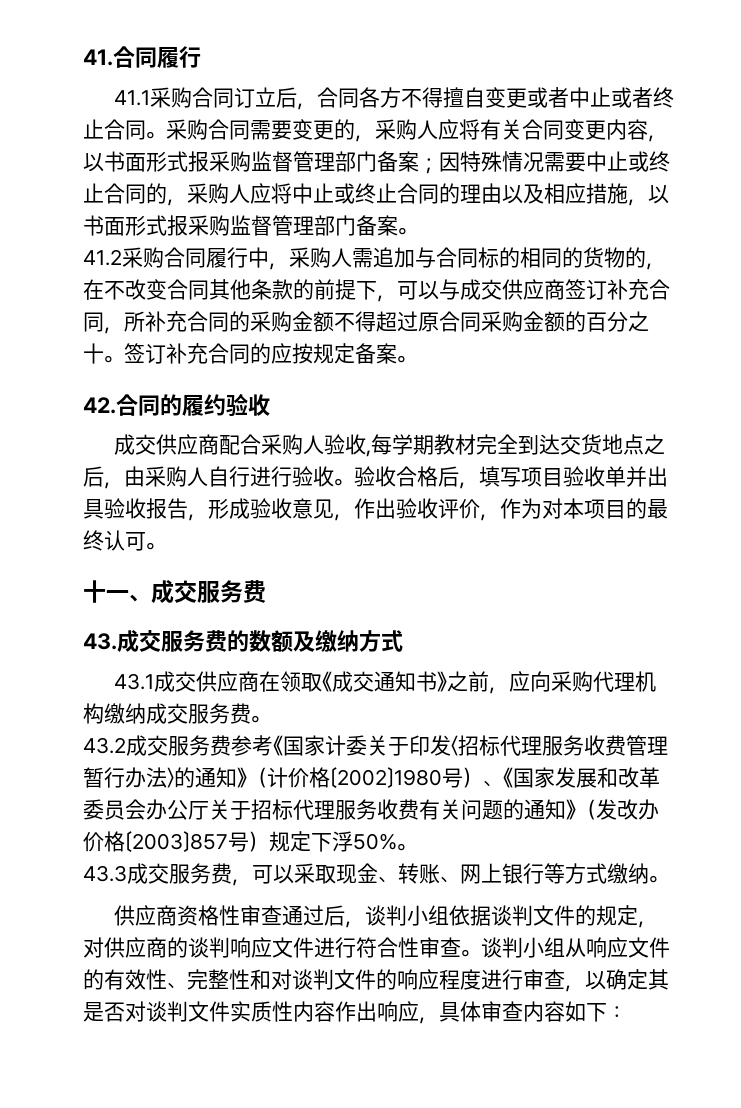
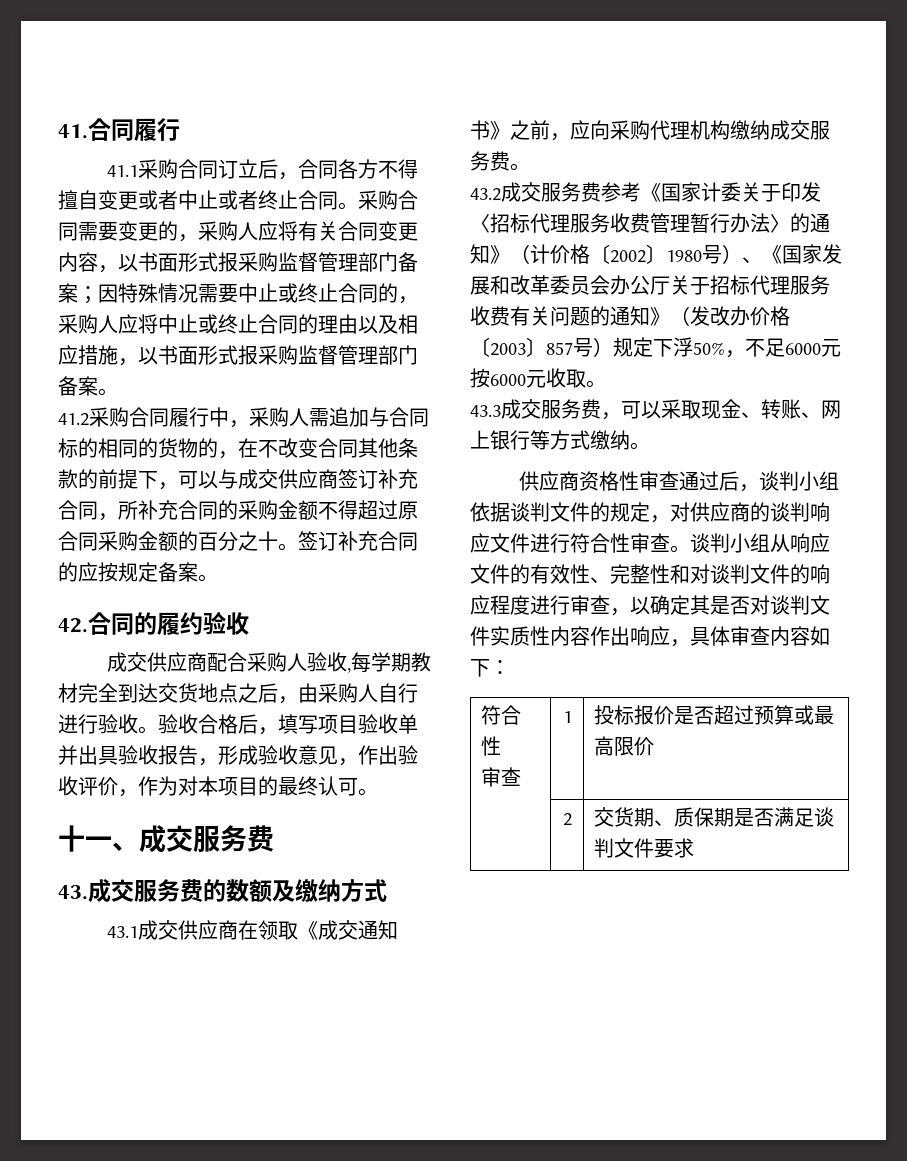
- 43.2成交服务费参考《国家计委关于印发〈招标代理服务收费管理暂行办法〉的通知》（计价格〔2002〕1980号）、《国家发展和改革委员会办公厅关于招标代理服务收费有关问题的通知》（发改办价格〔2003〕857号）规定下浮50%。
+ 43.2成交服务费参考《国家计委关于印发〈招标代理服务收费管理暂行办法〉的通知》（计价格〔2002〕1980号）、《国家发展和改革委员会办公厅关于招标代理服务收费有关问题的通知》（发改办价格〔2003〕857号）规定下浮50%，不足6000元按6000元收取。
  谈判小组从响应文件的有效性、完整性和对谈判文件的响应程度进行审查，以确定其是否对谈判文件实质性内容作出响应，具体审查内容如下：
+ 符合性
+ 审查 | 1 | 投标报价是否超过预算或最高限价
+ | 2 | 交货期、质保期是否满足谈判文件要求

